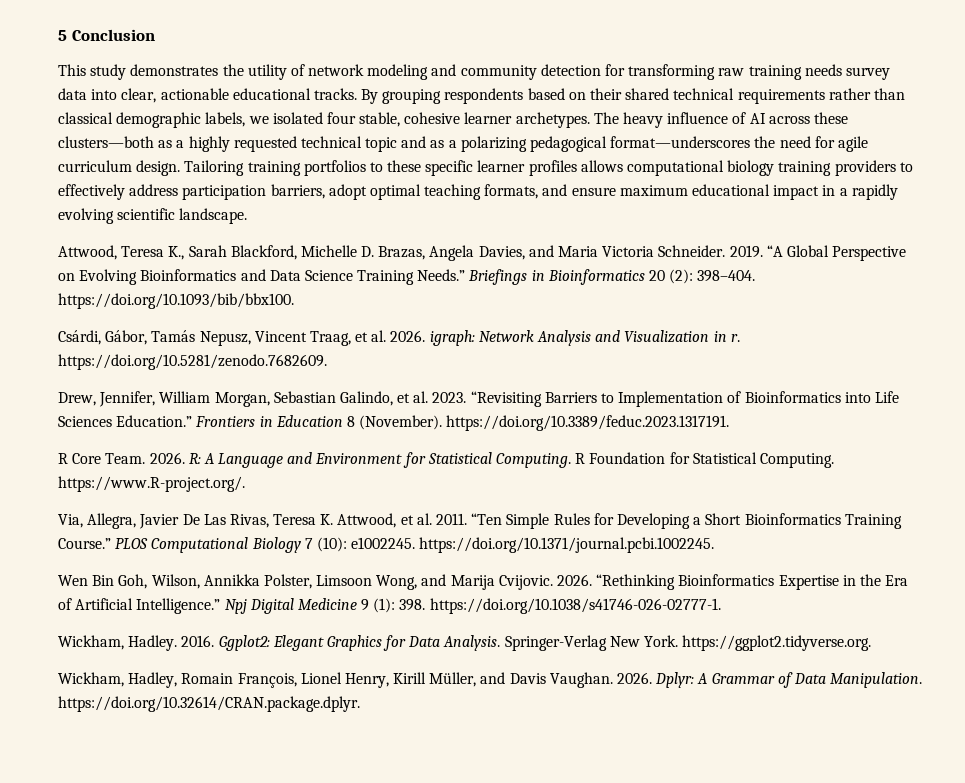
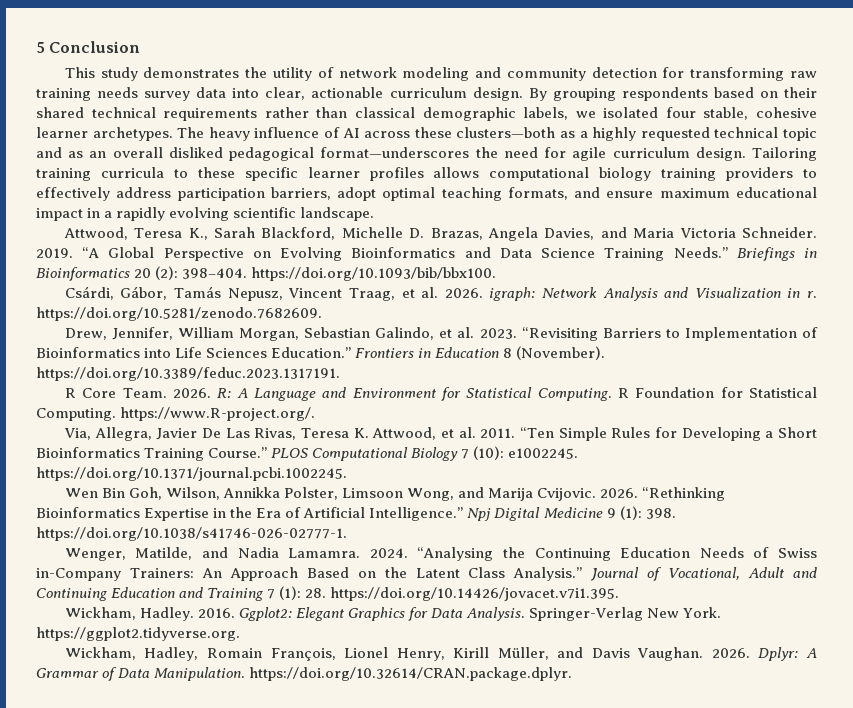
- This study demonstrates the utility of network modeling and community detection for transforming raw training needs survey data into clear, actionable educational tracks.
+ This study demonstrates the utility of network modeling and community detection for transforming raw training needs survey data into clear, actionable curriculum design.
- The heavy influence of AI across these clusters—both as a highly requested technical topic and as a polarizing pedagogical format—underscores the need for agile curriculum design.
+ The heavy influence of AI across these clusters—both as a highly requested technical topic and as an overall disliked pedagogical format—underscores the need for agile curriculum design.
- Tailoring training portfolios to these specific learner profiles allows computational biology training providers to effectively address participation barriers, adopt optimal teaching formats, and ensure maximum educational impact in a rapidly evolving scientific landscape.
+ Tailoring training curricula to these specific learner profiles allows computational biology training providers to effectively address participation barriers, adopt optimal teaching formats, and ensure maximum educational impact in a rapidly evolving scientific landscape.
+ Wenger, Matilde, and Nadia Lamamra. 2024. “Analysing the Continuing Education Needs of Swiss in-Company Trainers: An Approach Based on the Latent Class Analysis.” Journal of Vocational, Adult and Continuing Education and Training 7 (1): 28. https://doi.org/10.14426/jovacet.v7i1.395.

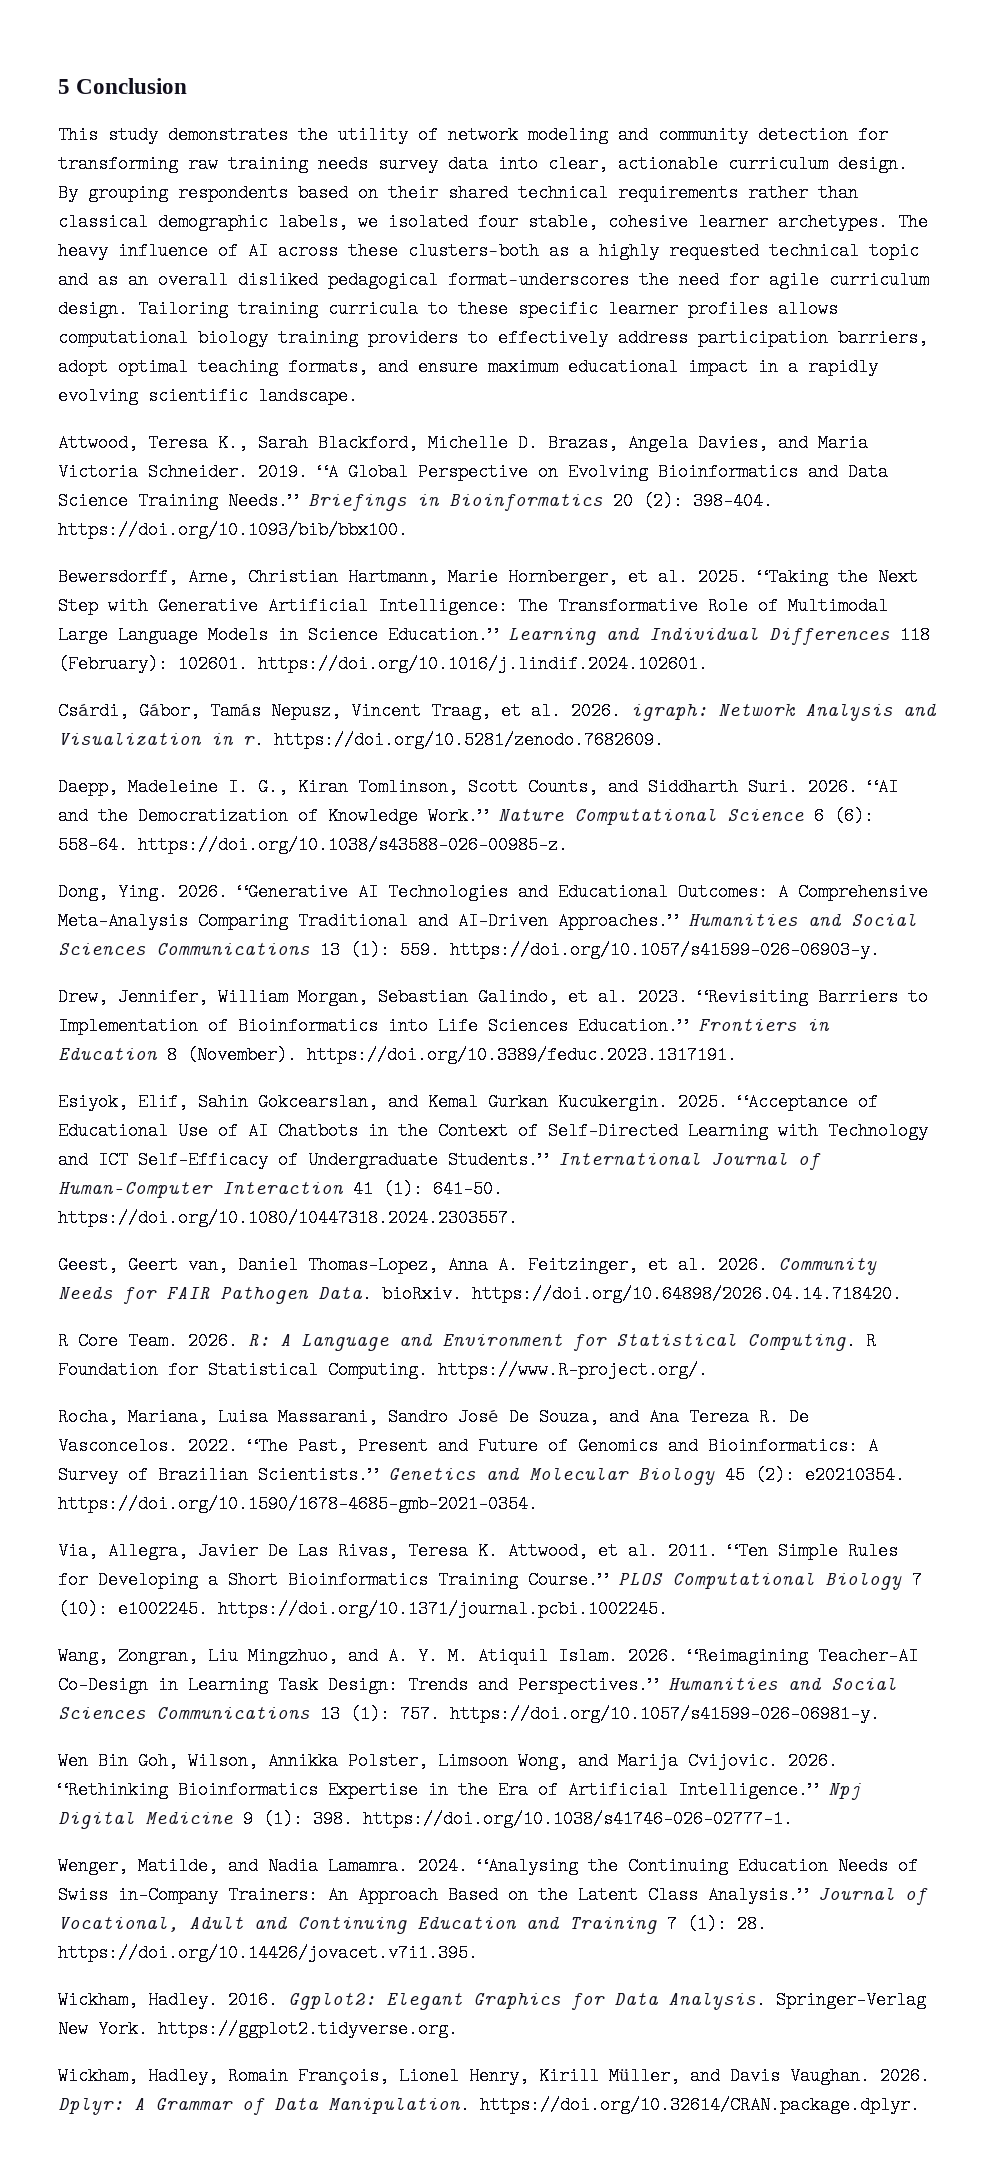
+ Bewersdorff, Arne, Christian Hartmann, Marie Hornberger, et al. 2025. “Taking the Next Step with Generative Artificial Intelligence: The Transformative Role of Multimodal Large Language Models in Science Education.” Learning and Individual Differences 118 (February): 102601. https://doi.org/10.1016/j.lindif.2024.102601.
+ Daepp, Madeleine I. G., Kiran Tomlinson, Scott Counts, and Siddharth Suri. 2026. “AI and the Democratization of Knowledge Work.” Nature Computational Science 6 (6): 558–64. https://doi.org/10.1038/s43588-026-00985-z.
+ Dong, Ying. 2026. “Generative AI Technologies and Educational Outcomes: A Comprehensive Meta-Analysis Comparing Traditional and AI-Driven Approaches.” Humanities and Social Sciences Communications 13 (1): 559. https://doi.org/10.1057/s41599-026-06903-y.
+ Esiyok, Elif, Sahin Gokcearslan, and Kemal Gurkan Kucukergin. 2025. “Acceptance of Educational Use of AI Chatbots in the Context of Self-Directed Learning with Technology and ICT Self-Efficacy of Undergraduate Students.” International Journal of Human–Computer Interaction 41 (1): 641–50. https://doi.org/10.1080/10447318.2024.2303557.
+ Geest, Geert van, Daniel Thomas-Lopez, Anna A. Feitzinger, et al. 2026. Community Needs for FAIR Pathogen Data. bioRxiv. https://doi.org/10.64898/2026.04.14.718420.
+ Rocha, Mariana, Luisa Massarani, Sandro José De Souza, and Ana Tereza R. De Vasconcelos. 2022. “The Past, Present and Future of Genomics and Bioinformatics: A Survey of Brazilian Scientists.” Genetics and Molecular Biology 45 (2): e20210354. https://doi.org/10.1590/1678-4685-gmb-2021-0354.
+ Wang, Zongran, Liu Mingzhuo, and A. Y. M. Atiquil Islam. 2026. “Reimagining Teacher-AI Co-Design in Learning Task Design: Trends and Perspectives.” Humanities and Social Sciences Communications 13 (1): 757. https://doi.org/10.1057/s41599-026-06981-y.

